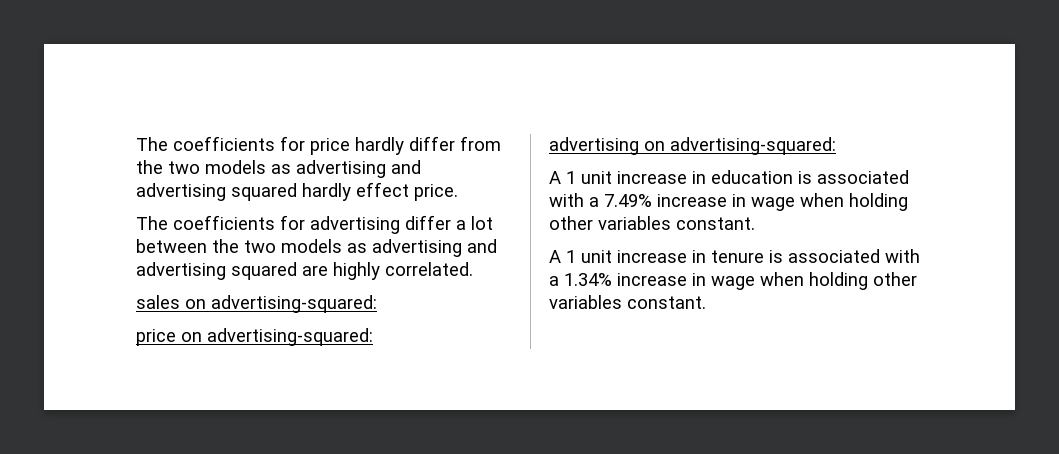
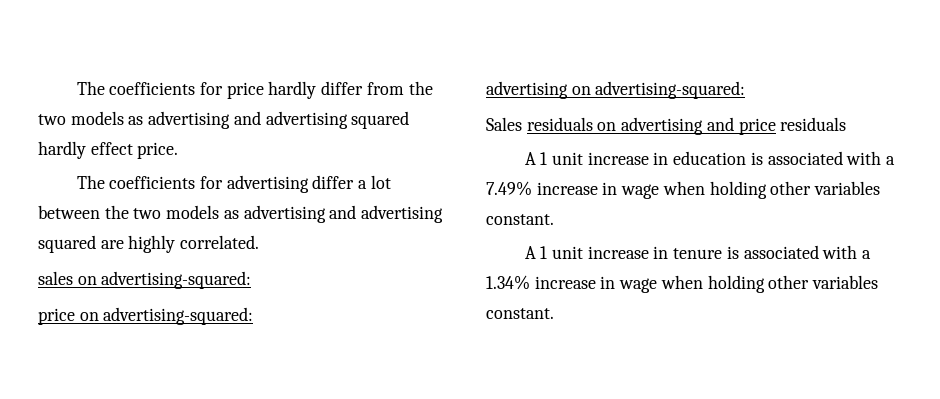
+ Sales residuals on advertising and price residuals

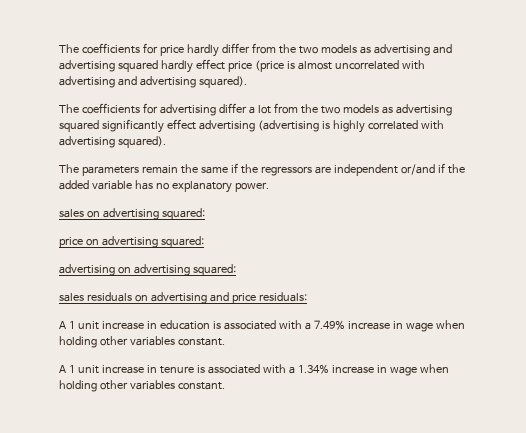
- The coefficients for price hardly differ from the two models as advertising and advertising squared hardly effect price.
+ The coefficients for price hardly differ from the two models as advertising and advertising squared hardly effect price (price is almost uncorrelated with advertising and advertising squared).
- The coefficients for advertising differ a lot between the two models as advertising and advertising squared are highly correlated.
+ The coefficients for advertising differ a lot from the two models as advertising squared significantly effect advertising (advertising is highly correlated with advertising squared).
+ The parameters remain the same if the regressors are independent or/and if the added variable has no explanatory power.
- sales on advertising-squared:
+ sales on advertising squared:
- price on advertising-squared:
+ price on advertising squared:
- advertising on advertising-squared:
- Sales residuals on advertising and price residuals
+ advertising on advertising squared:
+ sales residuals on advertising and price residuals:

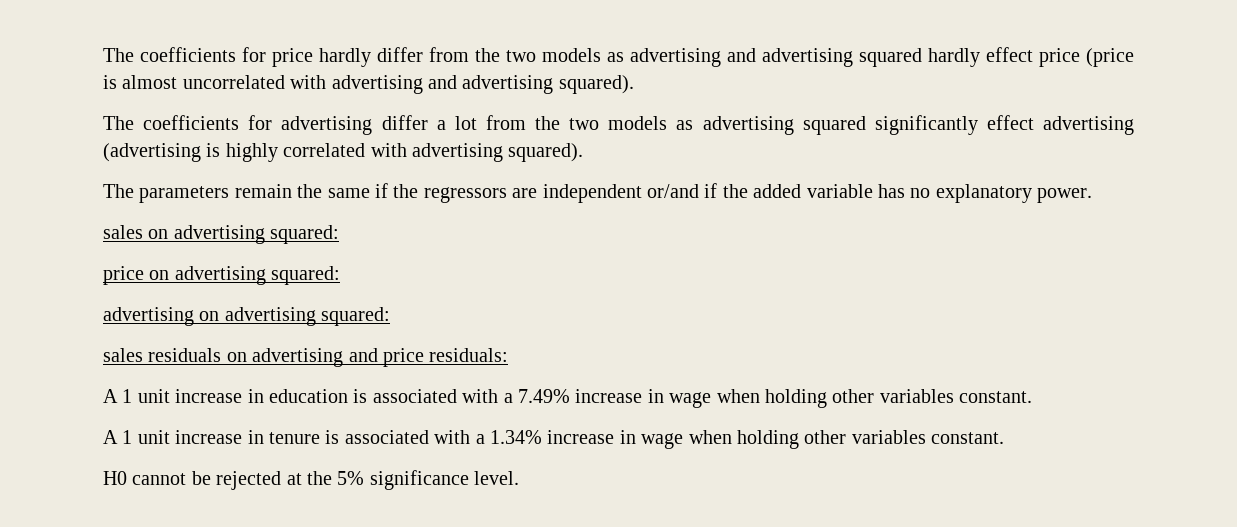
+ H0 cannot be rejected at the 5% significance level.

